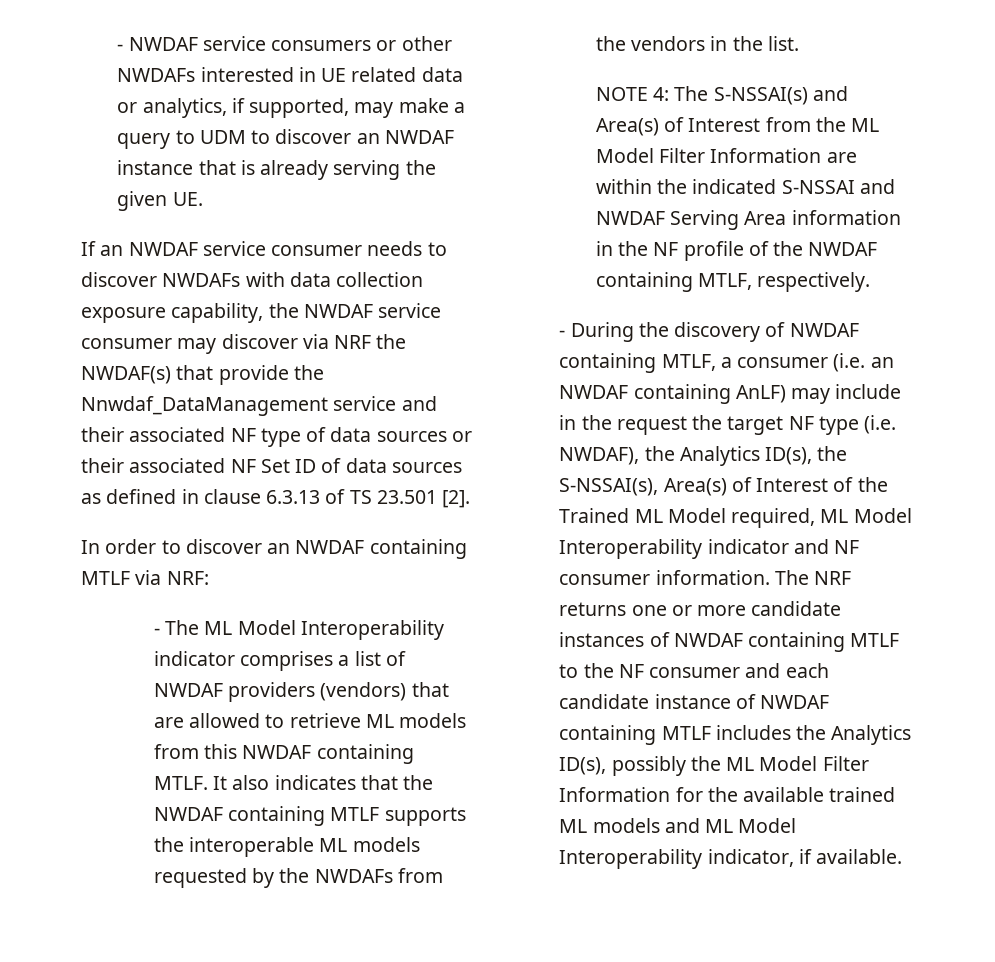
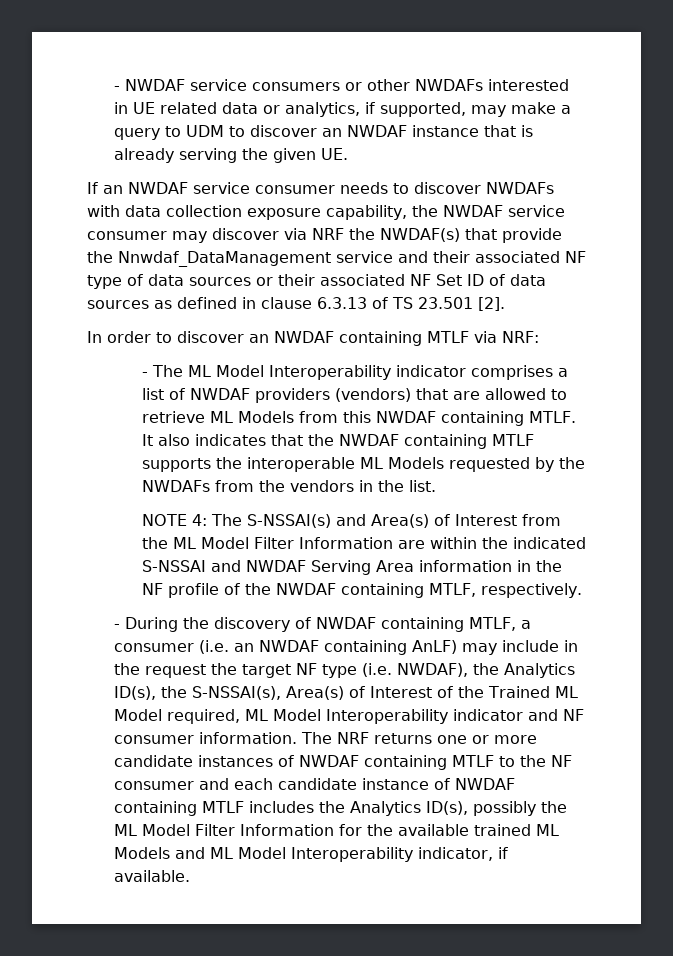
- - The ML Model Interoperability indicator comprises a list of NWDAF providers (vendors) that are allowed to retrieve ML models from this NWDAF containing MTLF.
+ - The ML Model Interoperability indicator comprises a list of NWDAF providers (vendors) that are allowed to retrieve ML Models from this NWDAF containing MTLF.
- It also indicates that the NWDAF containing MTLF supports the interoperable ML models requested by the NWDAFs from the vendors in the list.
+ It also indicates that the NWDAF containing MTLF supports the interoperable ML Models requested by the NWDAFs from the vendors in the list.
- The NRF returns one or more candidate instances of NWDAF containing MTLF to the NF consumer and each candidate instance of NWDAF containing MTLF includes the Analytics ID(s), possibly the ML Model Filter Information for the available trained ML models and ML Model Interoperability indicator, if available.
+ The NRF returns one or more candidate instances of NWDAF containing MTLF to the NF consumer and each candidate instance of NWDAF containing MTLF includes the Analytics ID(s), possibly the ML Model Filter Information for the available trained ML Models and ML Model Interoperability indicator, if available.

